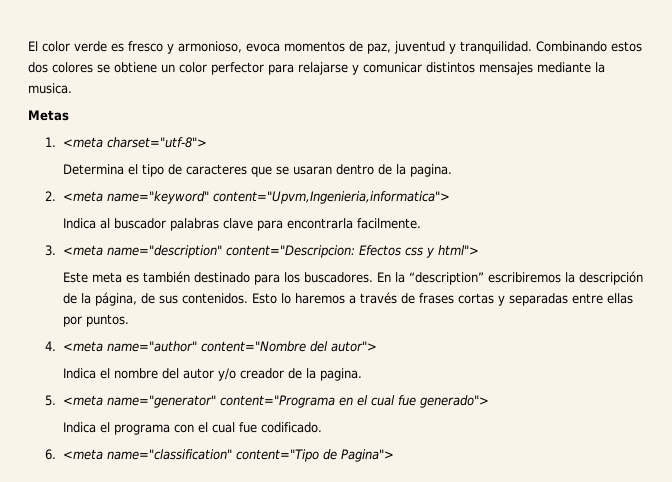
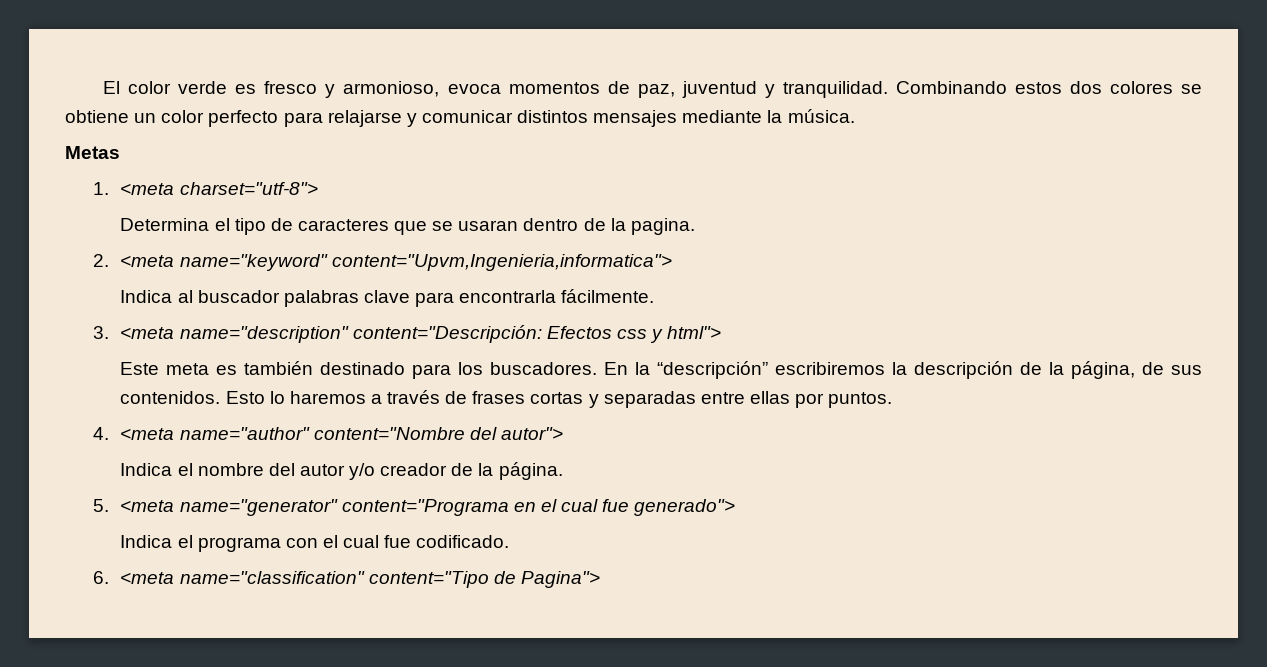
- Combinando estos dos colores se obtiene un color perfector para relajarse y comunicar distintos mensajes mediante la musica.
+ Combinando estos dos colores se obtiene un color perfecto para relajarse y comunicar distintos mensajes mediante la música.
- Indica al buscador palabras clave para encontrarla facilmente.
+ Indica al buscador palabras clave para encontrarla fácilmente.
- 3. <meta name="description" content="Descripcion: Efectos css y html">
+ 3. <meta name="description" content="Descripción: Efectos css y html">
- En la “description” escribiremos la descripción de la página, de sus contenidos.
+ En la “descripción” escribiremos la descripción de la página, de sus contenidos.
- Indica el nombre del autor y/o creador de la pagina.
+ Indica el nombre del autor y/o creador de la página.

